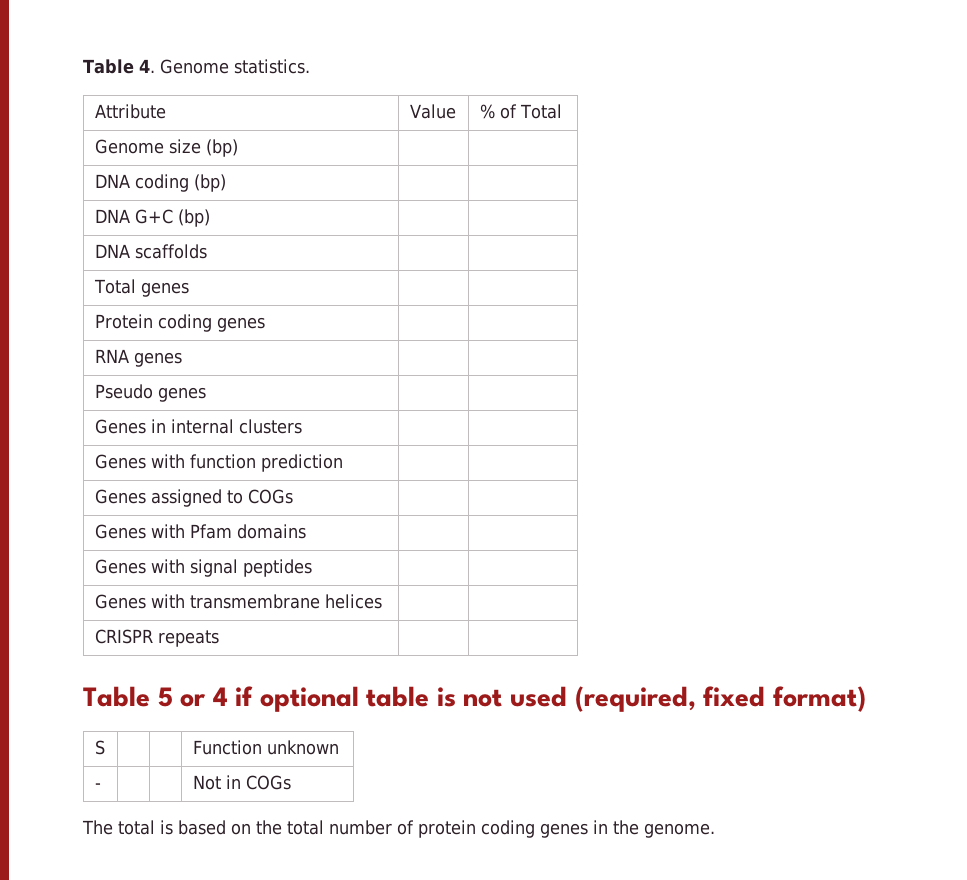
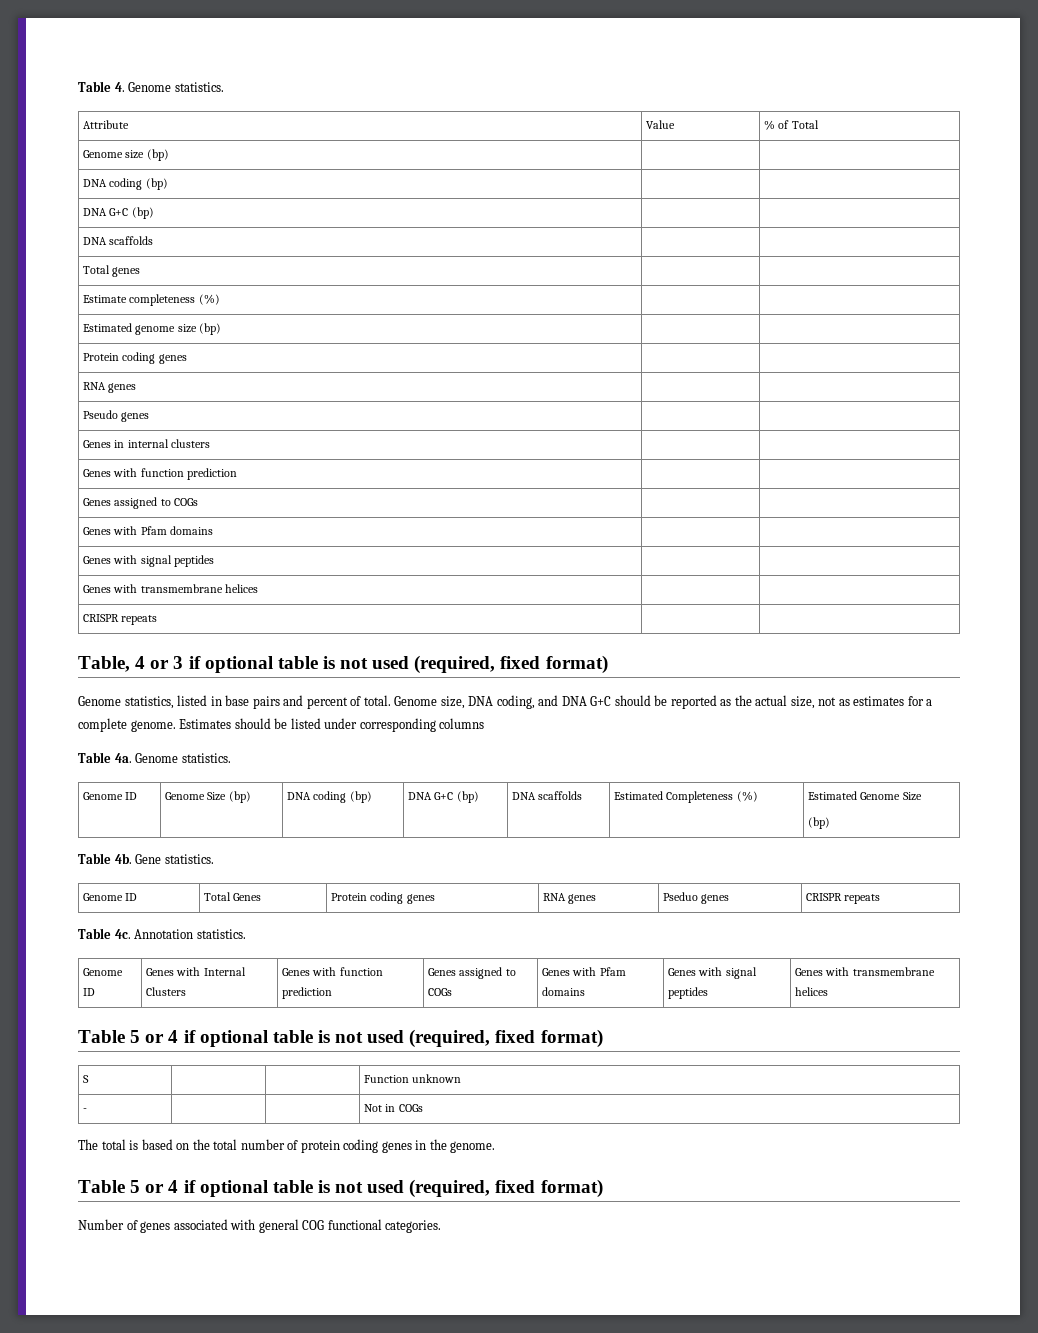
+ Estimate completeness (%) | |
+ Estimated genome size (bp) | |
+ Table, 4 or 3 if optional table is not used (required, fixed format)
+ Genome statistics, listed in base pairs and percent of total. Genome size, DNA coding, and DNA G+C should be reported as the actual size, not as estimates for a complete genome. Estimates should be listed under corresponding columns
+ Table 4a. Genome statistics.
+ Genome ID | Genome Size (bp) | DNA coding (bp) | DNA G+C (bp) | DNA scaffolds | Estimated Completeness (%) | Estimated Genome Size
+ (bp)
+ Table 4b. Gene statistics.
+ Genome ID | Total Genes | Protein coding genes | RNA genes | Pseduo genes | CRISPR repeats
+ Table 4c. Annotation statistics.
+ Genome ID | Genes with Internal Clusters | Genes with function prediction | Genes assigned to COGs | Genes with Pfam domains | Genes with signal peptides | Genes with transmembrane helices
  The total is based on the total number of protein coding genes in the genome.
+ Table 5 or 4 if optional table is not used (required, fixed format)
+ Number of genes associated with general COG functional categories.

